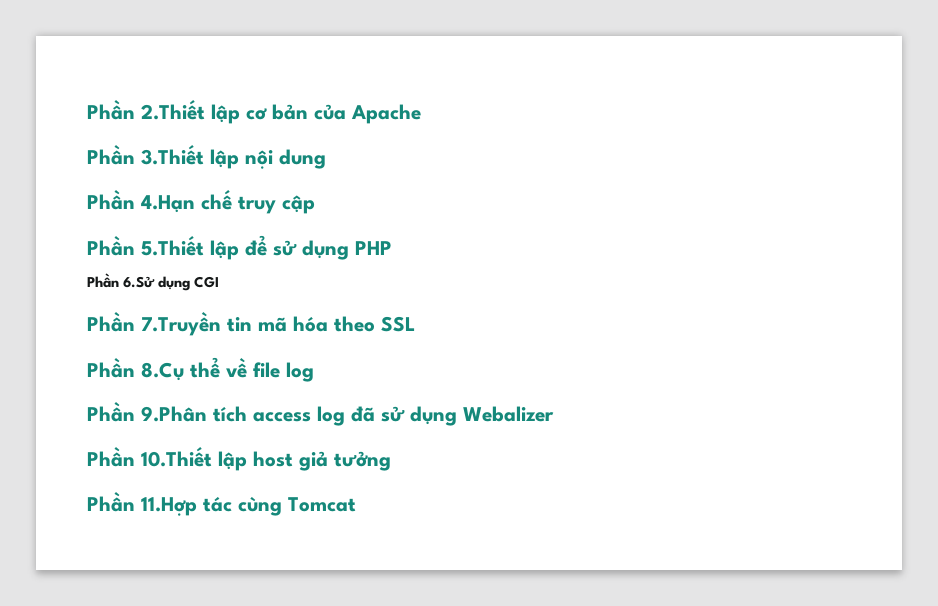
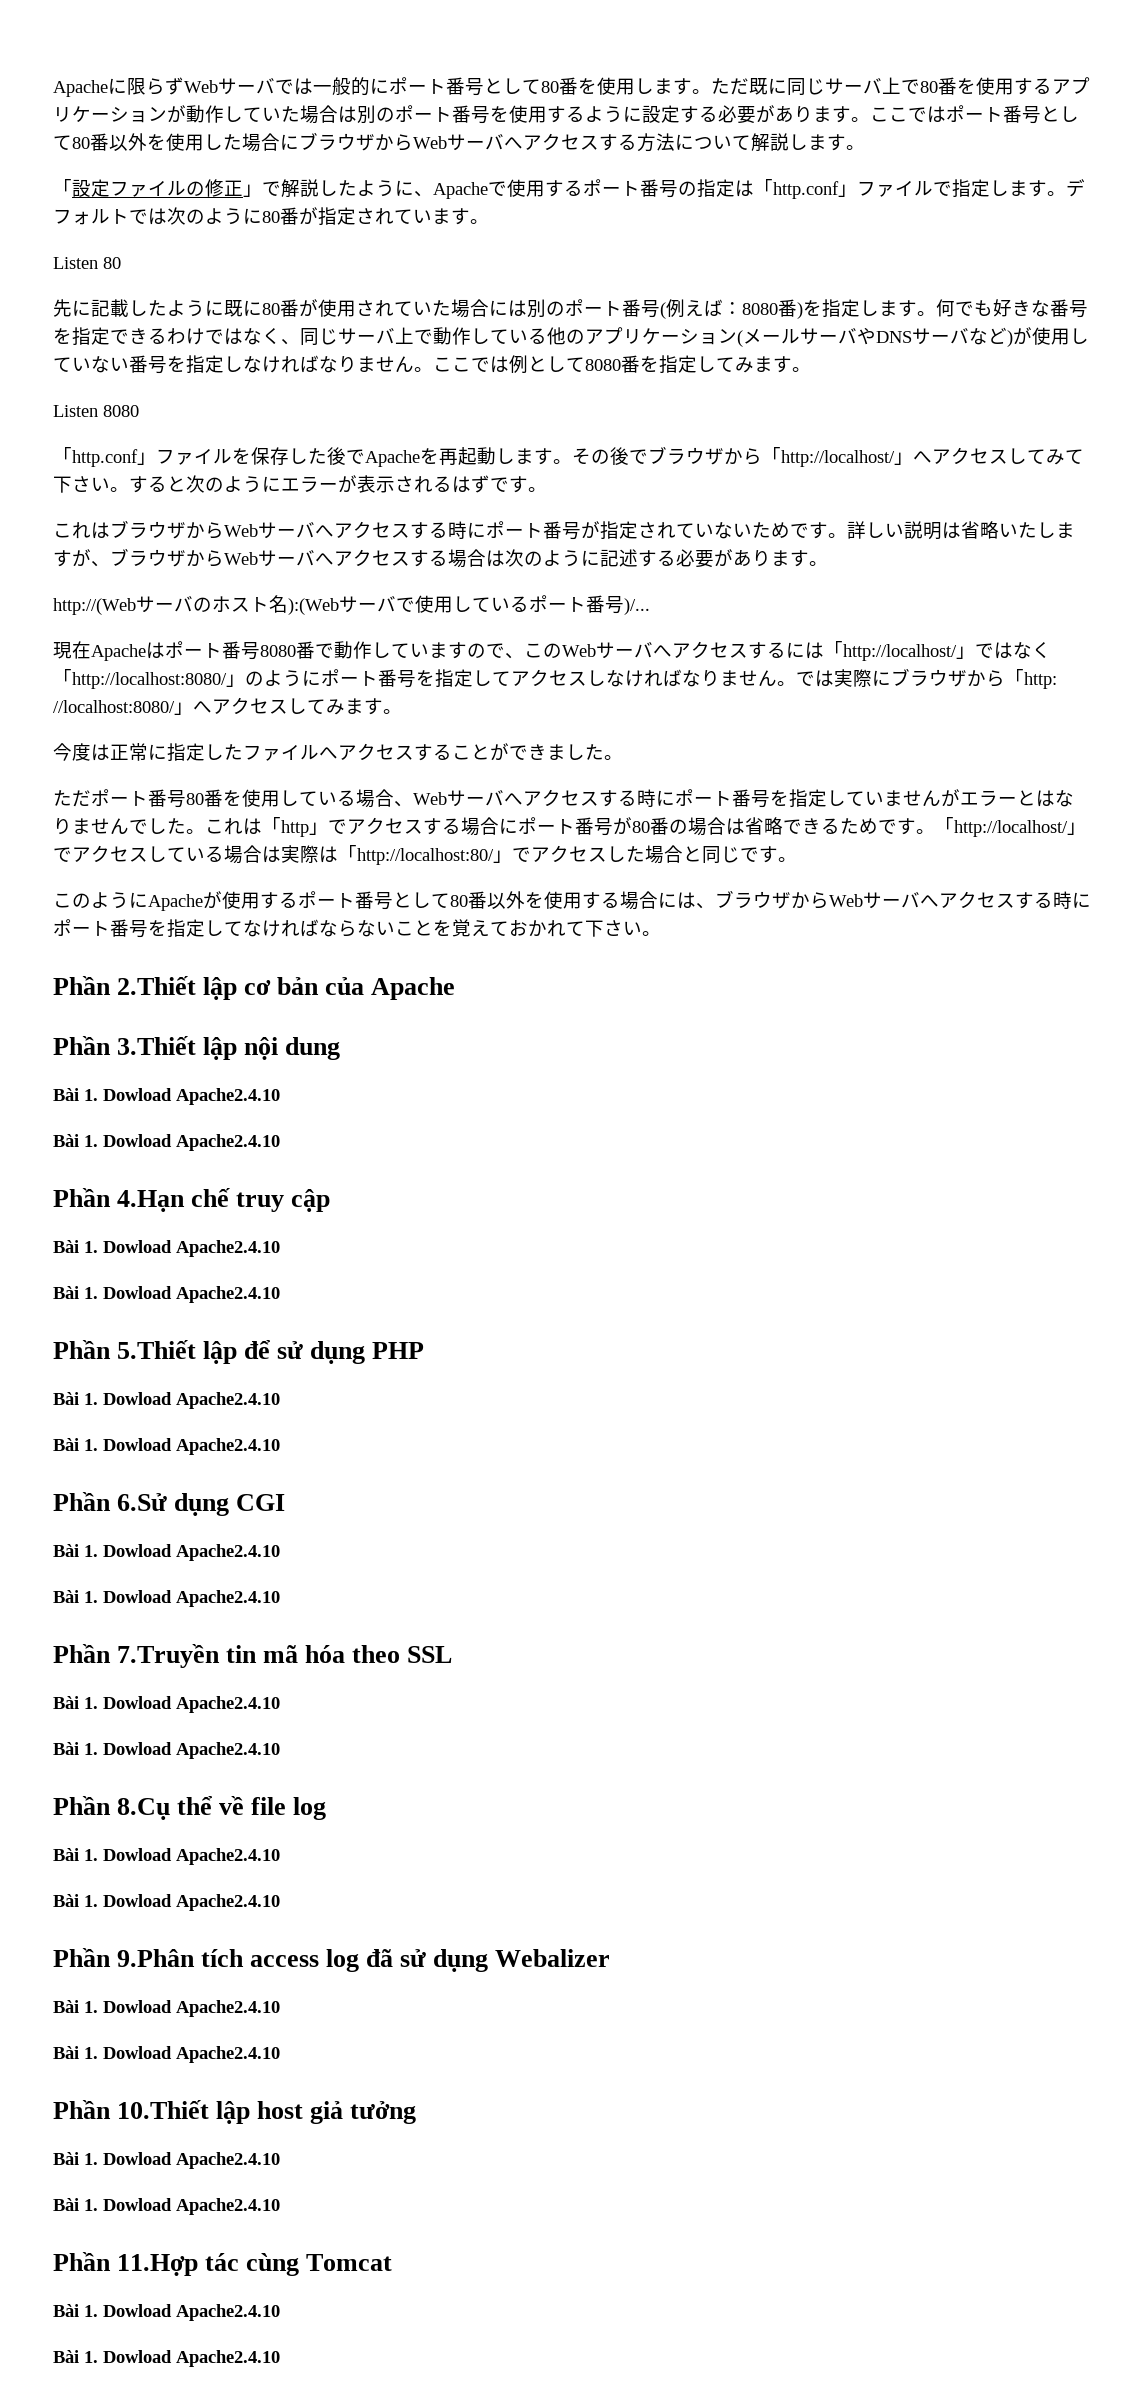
+ Apacheに限らずWebサーバでは一般的にポート番号として80番を使用します。ただ既に同じサーバ上で80番を使用するアプリケーションが動作していた場合は別のポート番号を使用するように設定する必要があります。ここではポート番号として80番以外を使用した場合にブラウザからWebサーバへアクセスする方法について解説します。
+ 「設定ファイルの修正」で解説したように、Apacheで使用するポート番号の指定は「http.conf」ファイルで指定します。デフォルトでは次のように80番が指定されています。
+ Listen 80
+ 先に記載したように既に80番が使用されていた場合には別のポート番号(例えば：8080番)を指定します。何でも好きな番号を指定できるわけではなく、同じサーバ上で動作している他のアプリケーション(メールサーバやDNSサーバなど)が使用していない番号を指定しなければなりません。ここでは例として8080番を指定してみます。
+ Listen 8080
+ 「http.conf」ファイルを保存した後でApacheを再起動します。その後でブラウザから「http://localhost/」へアクセスしてみて下さい。すると次のようにエラーが表示されるはずです。
+ これはブラウザからWebサーバへアクセスする時にポート番号が指定されていないためです。詳しい説明は省略いたしますが、ブラウザからWebサーバへアクセスする場合は次のように記述する必要があります。
+ http://(Webサーバのホスト名):(Webサーバで使用しているポート番号)/...
+ 現在Apacheはポート番号8080番で動作していますので、このWebサーバへアクセスするには「http://localhost/」ではなく「http://localhost:8080/」のようにポート番号を指定してアクセスしなければなりません。では実際にブラウザから「http: //localhost:8080/」へアクセスしてみます。
+ 今度は正常に指定したファイルへアクセスすることができました。
+ ただポート番号80番を使用している場合、Webサーバへアクセスする時にポート番号を指定していませんがエラーとはなりませんでした。これは「http」でアクセスする場合にポート番号が80番の場合は省略できるためです。「http://localhost/」でアクセスしている場合は実際は「http://localhost:80/」でアクセスした場合と同じです。
+ このようにApacheが使用するポート番号として80番以外を使用する場合には、ブラウザからWebサーバへアクセスする時にポート番号を指定してなければならないことを覚えておかれて下さい。
  Phần 3.Thiết lập nội dung
+ Bài 1. Dowload Apache2.4.10
+ Bài 1. Dowload Apache2.4.10
  Phần 4.Hạn chế truy cập
+ Bài 1. Dowload Apache2.4.10
+ Bài 1. Dowload Apache2.4.10
  Phần 5.Thiết lập để sử dụng PHP
+ Bài 1. Dowload Apache2.4.10
+ Bài 1. Dowload Apache2.4.10
  Phần 6.Sử dụng CGI
+ Bài 1. Dowload Apache2.4.10
+ Bài 1. Dowload Apache2.4.10
  Phần 7.Truyền tin mã hóa theo SSL
+ Bài 1. Dowload Apache2.4.10
+ Bài 1. Dowload Apache2.4.10
  Phần 8.Cụ thể về file log
+ Bài 1. Dowload Apache2.4.10
+ Bài 1. Dowload Apache2.4.10
  Phần 9.Phân tích access log đã sử dụng Webalizer
+ Bài 1. Dowload Apache2.4.10
+ Bài 1. Dowload Apache2.4.10
  Phần 10.Thiết lập host giả tưởng
+ Bài 1. Dowload Apache2.4.10
+ Bài 1. Dowload Apache2.4.10
  Phần 11.Hợp tác cùng Tomcat
+ Bài 1. Dowload Apache2.4.10
+ Bài 1. Dowload Apache2.4.10

